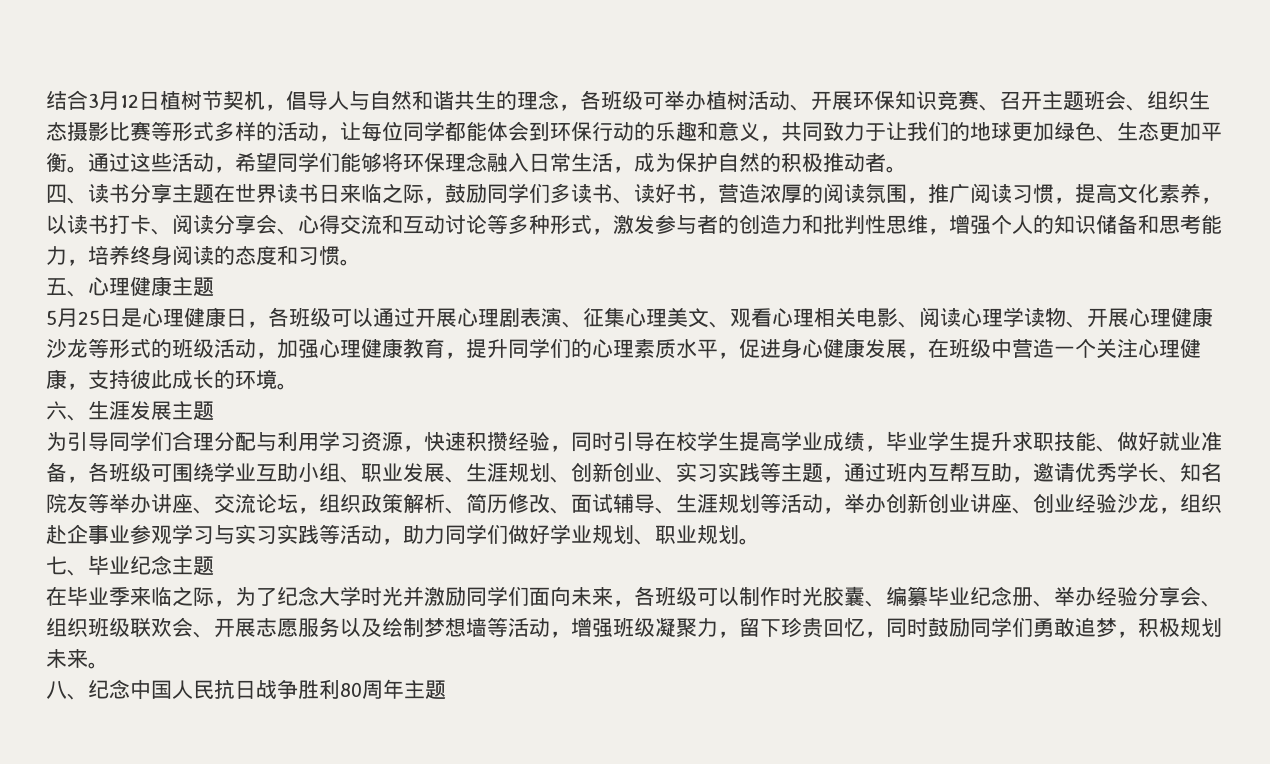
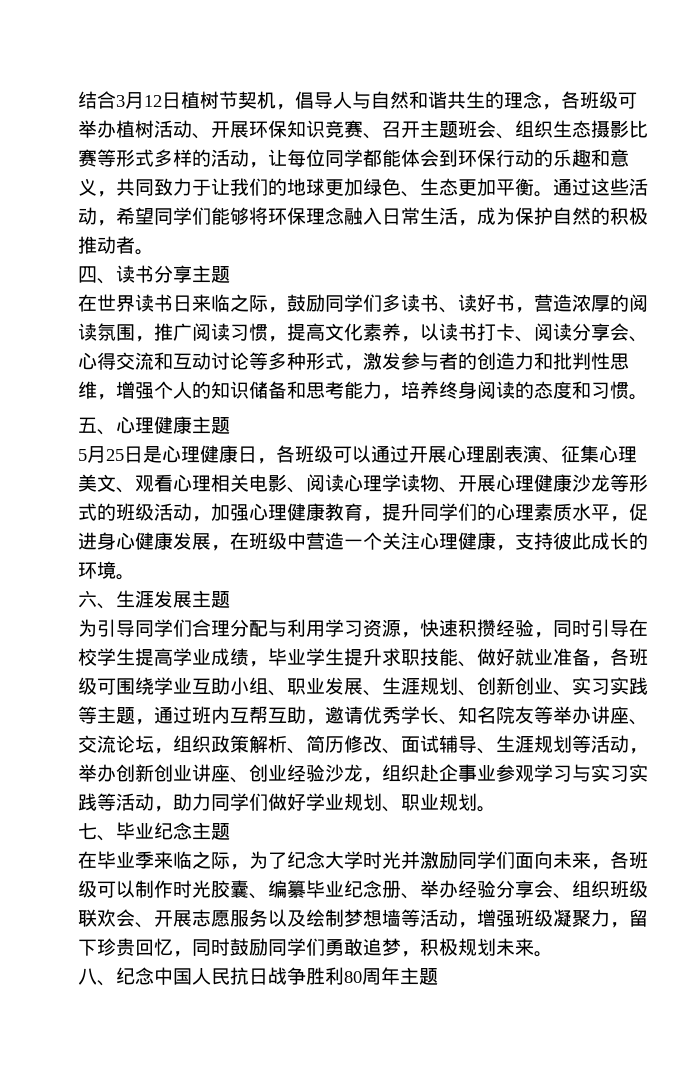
- 四、读书分享主题在世界读书日来临之际，鼓励同学们多读书、读好书，营造浓厚的阅读氛围，推广阅读习惯，提高文化素养，以读书打卡、阅读分享会、心得交流和互动讨论等多种形式，激发参与者的创造力和批判性思维，增强个人的知识储备和思考能力，培养终身阅读的态度和习惯。
+ 四、读书分享主题
+ 在世界读书日来临之际，鼓励同学们多读书、读好书，营造浓厚的阅读氛围，推广阅读习惯，提高文化素养，以读书打卡、阅读分享会、心得交流和互动讨论等多种形式，激发参与者的创造力和批判性思维，增强个人的知识储备和思考能力，培养终身阅读的态度和习惯。

